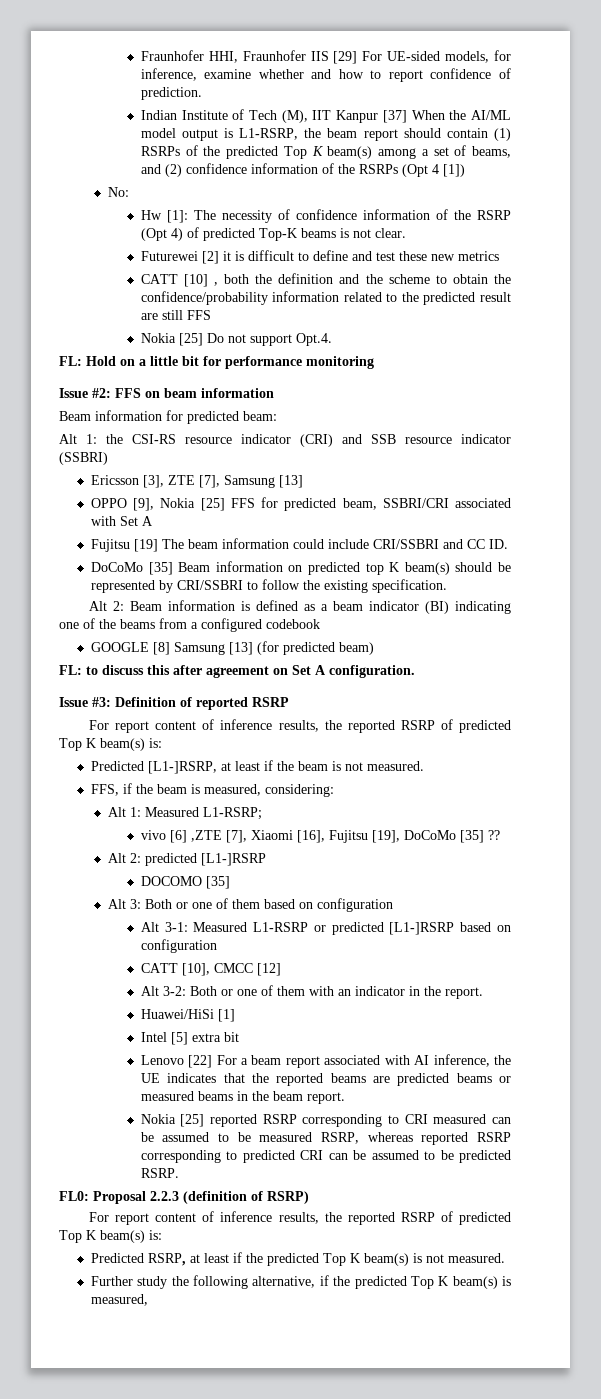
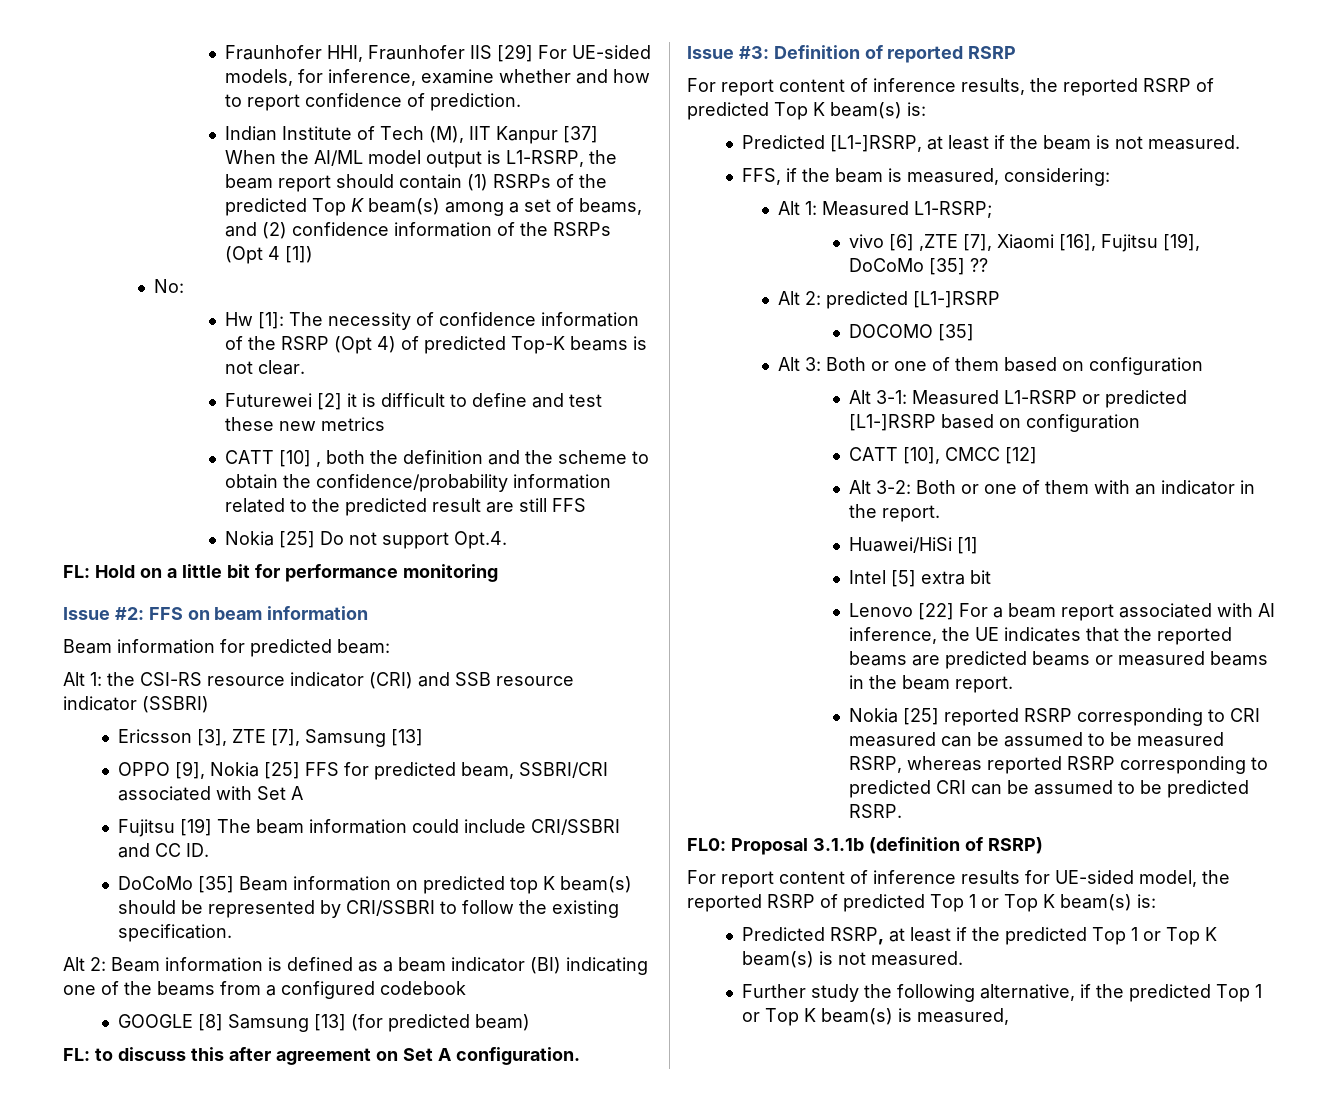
- FL0: Proposal 2.2.3 (definition of RSRP)
- For report content of inference results, the reported RSRP of predicted Top K beam(s) is:
+ FL0: Proposal 3.1.1b (definition of RSRP)
+ For report content of inference results for UE-sided model, the reported RSRP of predicted Top 1 or Top K beam(s) is:
- Predicted RSRP, at least if the predicted Top K beam(s) is not measured.
+ Predicted RSRP, at least if the predicted Top 1 or Top K beam(s) is not measured.
- Further study the following alternative, if the predicted Top K beam(s) is measured,
+ Further study the following alternative, if the predicted Top 1 or Top K beam(s) is measured,

